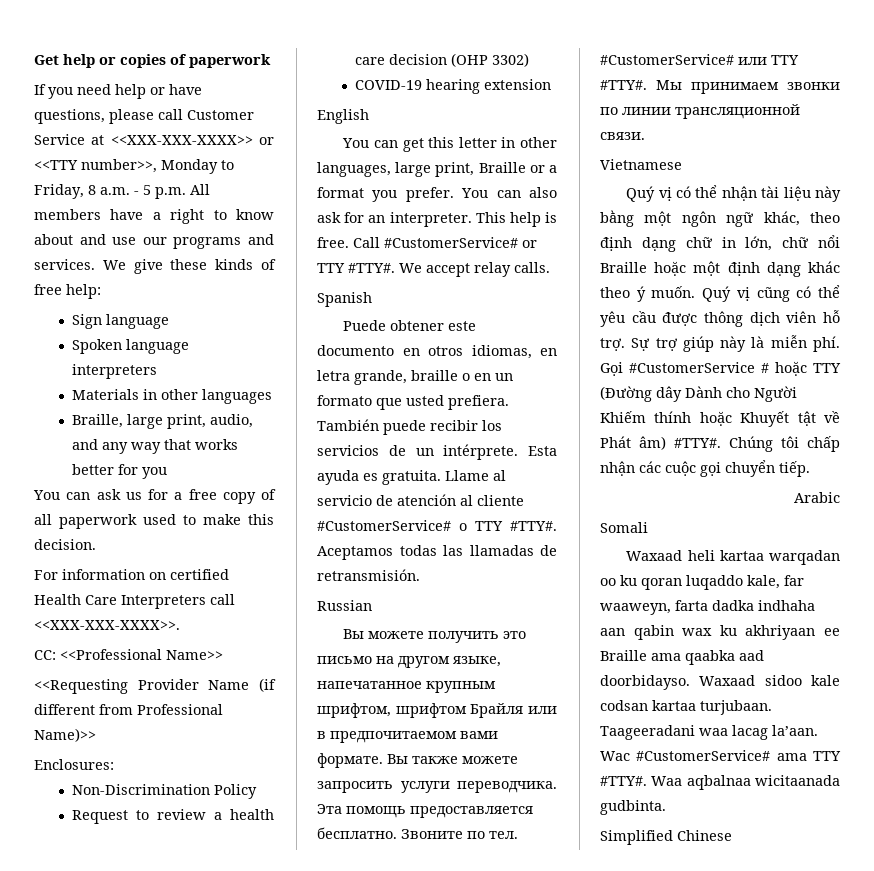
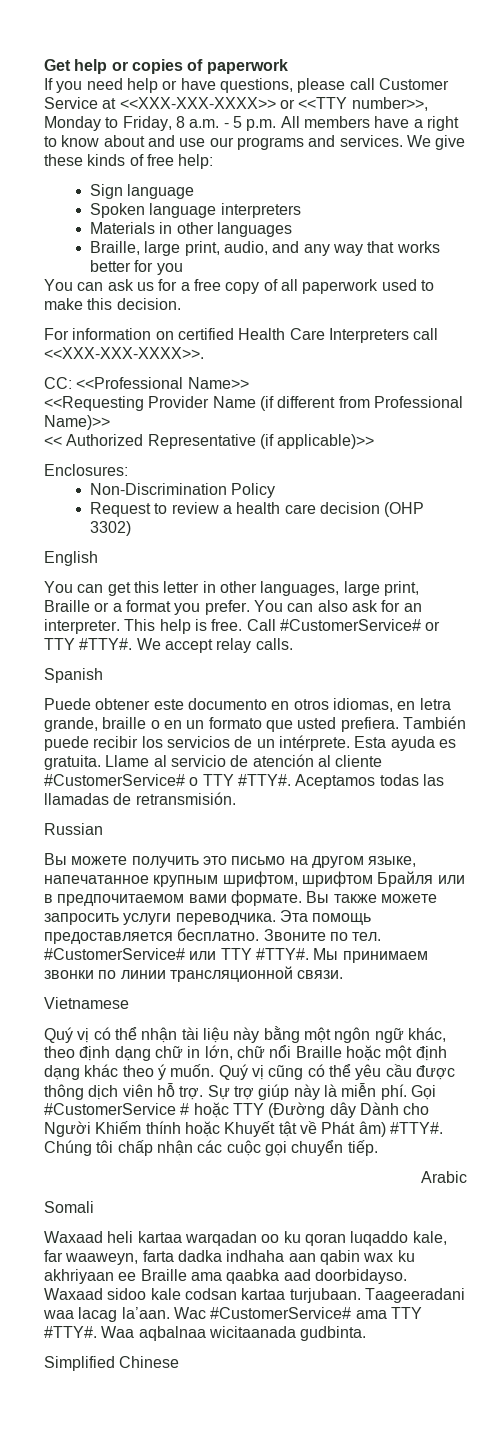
+ << Authorized Representative (if applicable)>>
- COVID-19 hearing extension

